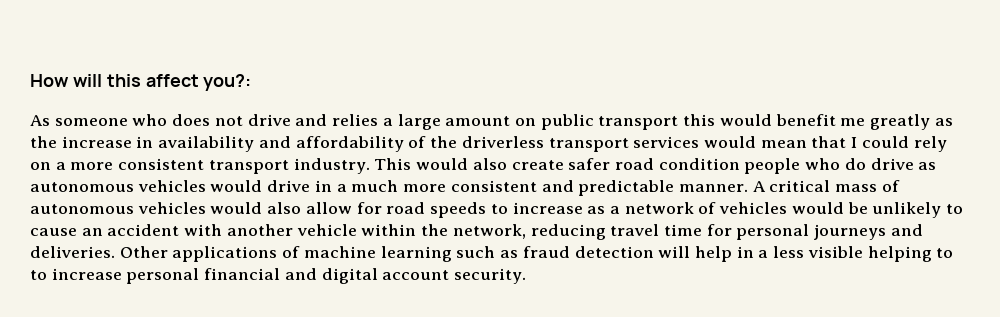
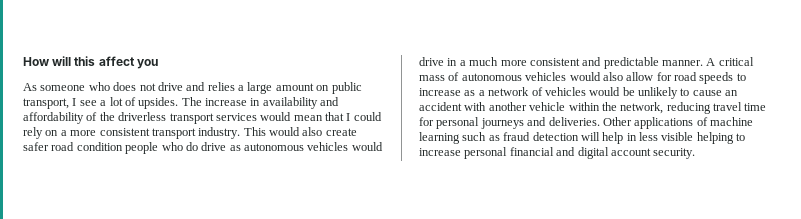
- How will this affect you?:
+ How will this affect you
- As someone who does not drive and relies a large amount on public transport this would benefit me greatly as the increase in availability and affordability of the driverless transport services would mean that I could rely on a more consistent transport industry.
+ As someone who does not drive and relies a large amount on public transport, I see a lot of upsides. The increase in availability and affordability of the driverless transport services would mean that I could rely on a more consistent transport industry.
- Other applications of machine learning such as fraud detection will help in a less visible helping to to increase personal financial and digital account security.
+ Other applications of machine learning such as fraud detection will help in less visible helping to increase personal financial and digital account security.

